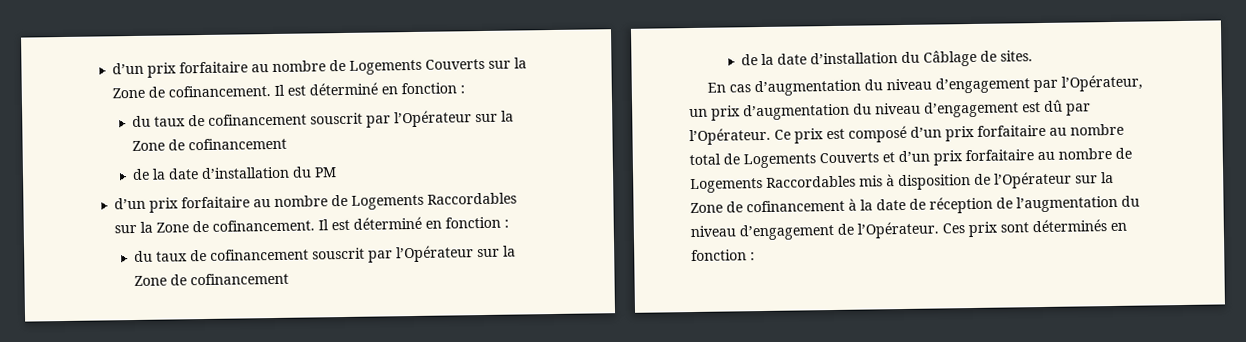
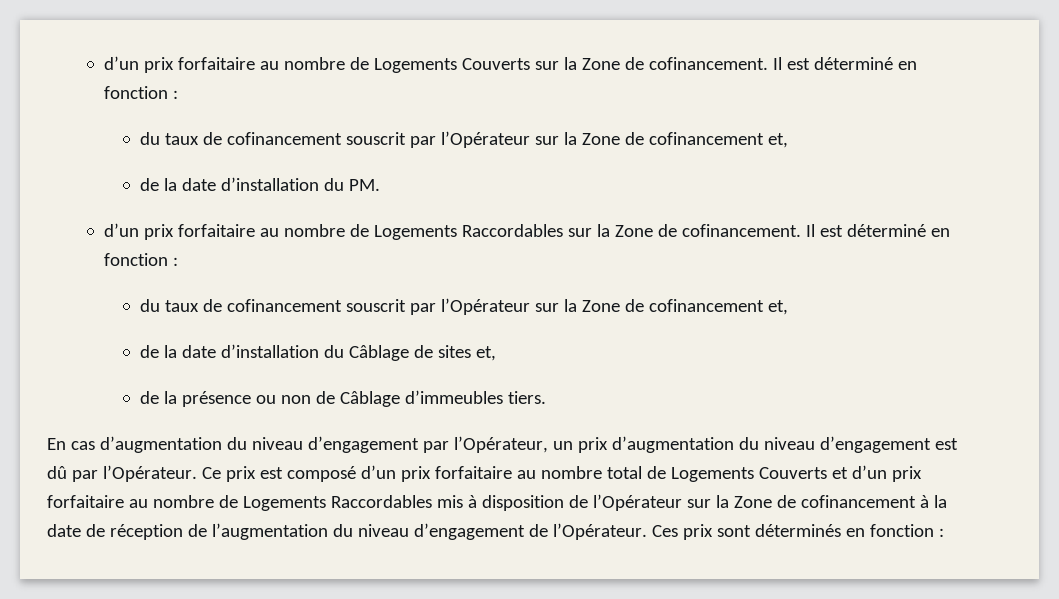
  d’un prix forfaitaire au nombre de Logements Couverts sur la Zone de cofinancement. Il est déterminé en fonction :
- du taux de cofinancement souscrit par l’Opérateur sur la Zone de cofinancement
- de la date d’installation du PM
+ du taux de cofinancement souscrit par l’Opérateur sur la Zone de cofinancement et,
+ de la date d’installation du PM.
  d’un prix forfaitaire au nombre de Logements Raccordables sur la Zone de cofinancement. Il est déterminé en fonction :
- du taux de cofinancement souscrit par l’Opérateur sur la Zone de cofinancement
+ du taux de cofinancement souscrit par l’Opérateur sur la Zone de cofinancement et,
- de la date d’installation du Câblage de sites.
+ de la date d’installation du Câblage de sites et,
+ de la présence ou non de Câblage d’immeubles tiers.

